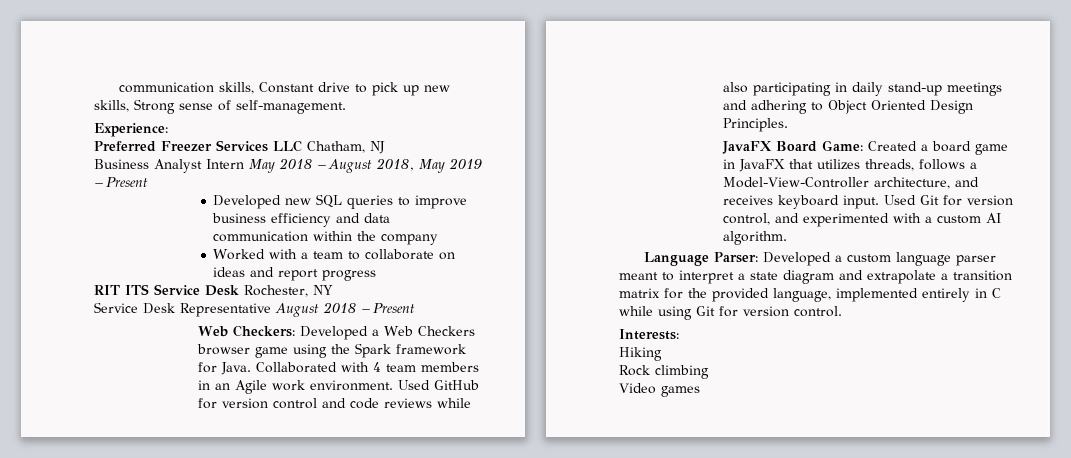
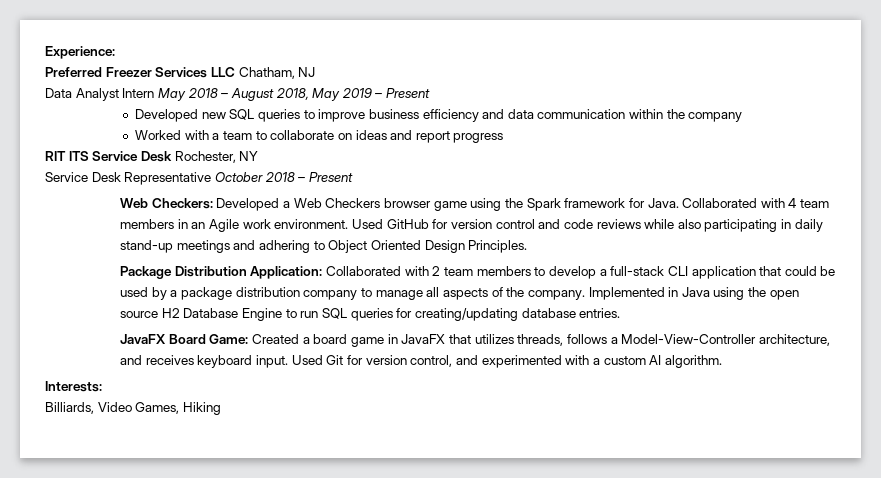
- communication skills, Constant drive to pick up new skills, Strong sense of self-management.
- Business Analyst Intern May 2018 – August 2018, May 2019 – Present
+ Data Analyst Intern May 2018 – August 2018, May 2019 – Present
- Service Desk Representative August 2018 – Present
+ Service Desk Representative October 2018 – Present
+ Package Distribution Application: Collaborated with 2 team members to develop a full-stack CLI application that could be used by a package distribution company to manage all aspects of the company. Implemented in Java using the open source H2 Database Engine to run SQL queries for creating/updating database entries.
- Language Parser: Developed a custom language parser meant to interpret a state diagram and extrapolate a transition matrix for the provided language, implemented entirely in C while using Git for version control.
  Interests:
- Hiking
- Rock climbing
- Video games
+ Billiards, Video Games, Hiking

